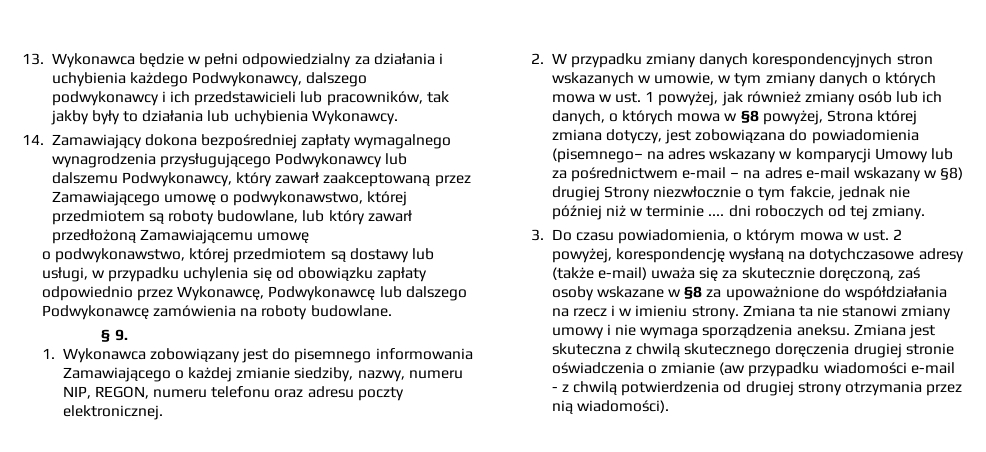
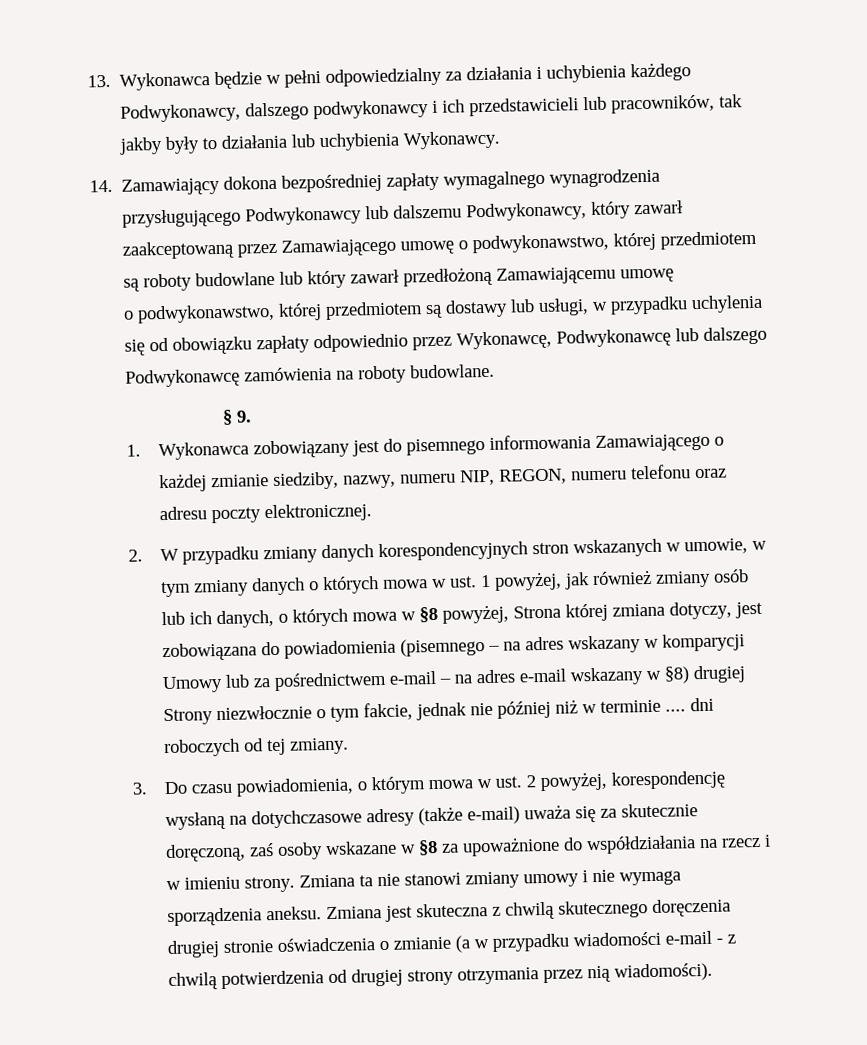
- 14. Zamawiający dokona bezpośredniej zapłaty wymagalnego wynagrodzenia przysługującego Podwykonawcy lub dalszemu Podwykonawcy, który zawarł zaakceptowaną przez Zamawiającego umowę o podwykonawstwo, której przedmiotem są roboty budowlane, lub który zawarł przedłożoną Zamawiającemu umowę
+ 14. Zamawiający dokona bezpośredniej zapłaty wymagalnego wynagrodzenia przysługującego Podwykonawcy lub dalszemu Podwykonawcy, który zawarł zaakceptowaną przez Zamawiającego umowę o podwykonawstwo, której przedmiotem są roboty budowlane lub który zawarł przedłożoną Zamawiającemu umowę
- 2. W przypadku zmiany danych korespondencyjnych stron wskazanych w umowie, w tym zmiany danych o których mowa w ust. 1 powyżej, jak również zmiany osób lub ich danych, o których mowa w §8 powyżej, Strona której zmiana dotyczy, jest zobowiązana do powiadomienia (pisemnego– na adres wskazany w komparycji Umowy lub za pośrednictwem e-mail – na adres e-mail wskazany w §8) drugiej Strony niezwłocznie o tym fakcie, jednak nie później niż w terminie .... dni roboczych od tej zmiany.
+ 2. W przypadku zmiany danych korespondencyjnych stron wskazanych w umowie, w tym zmiany danych o których mowa w ust. 1 powyżej, jak również zmiany osób lub ich danych, o których mowa w §8 powyżej, Strona której zmiana dotyczy, jest zobowiązana do powiadomienia (pisemnego – na adres wskazany w komparycji Umowy lub za pośrednictwem e-mail – na adres e-mail wskazany w §8) drugiej Strony niezwłocznie o tym fakcie, jednak nie później niż w terminie .... dni roboczych od tej zmiany.
- Zmiana jest skuteczna z chwilą skutecznego doręczenia drugiej stronie oświadczenia o zmianie (aw przypadku wiadomości e-mail - z chwilą potwierdzenia od drugiej strony otrzymania przez nią wiadomości).
+ Zmiana jest skuteczna z chwilą skutecznego doręczenia drugiej stronie oświadczenia o zmianie (a w przypadku wiadomości e-mail - z chwilą potwierdzenia od drugiej strony otrzymania przez nią wiadomości).

